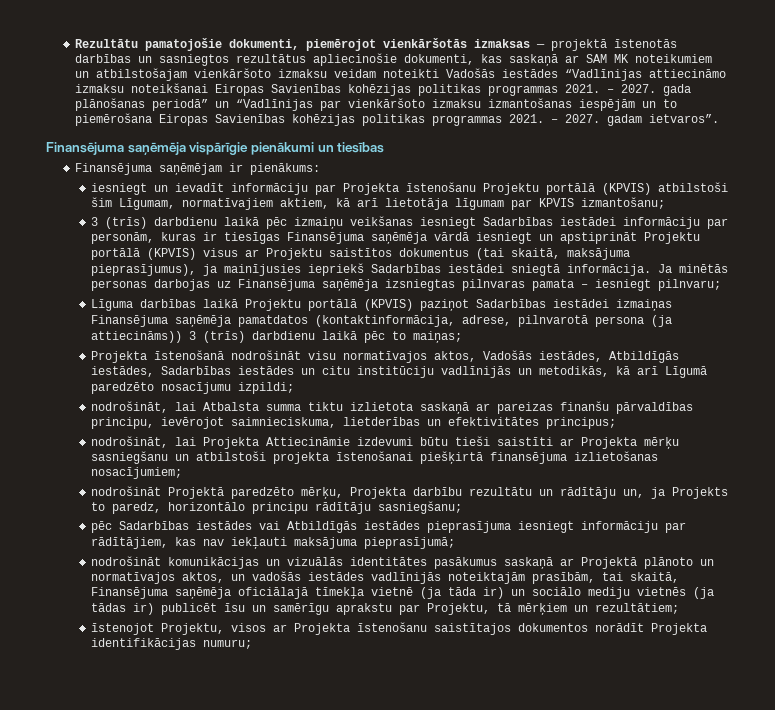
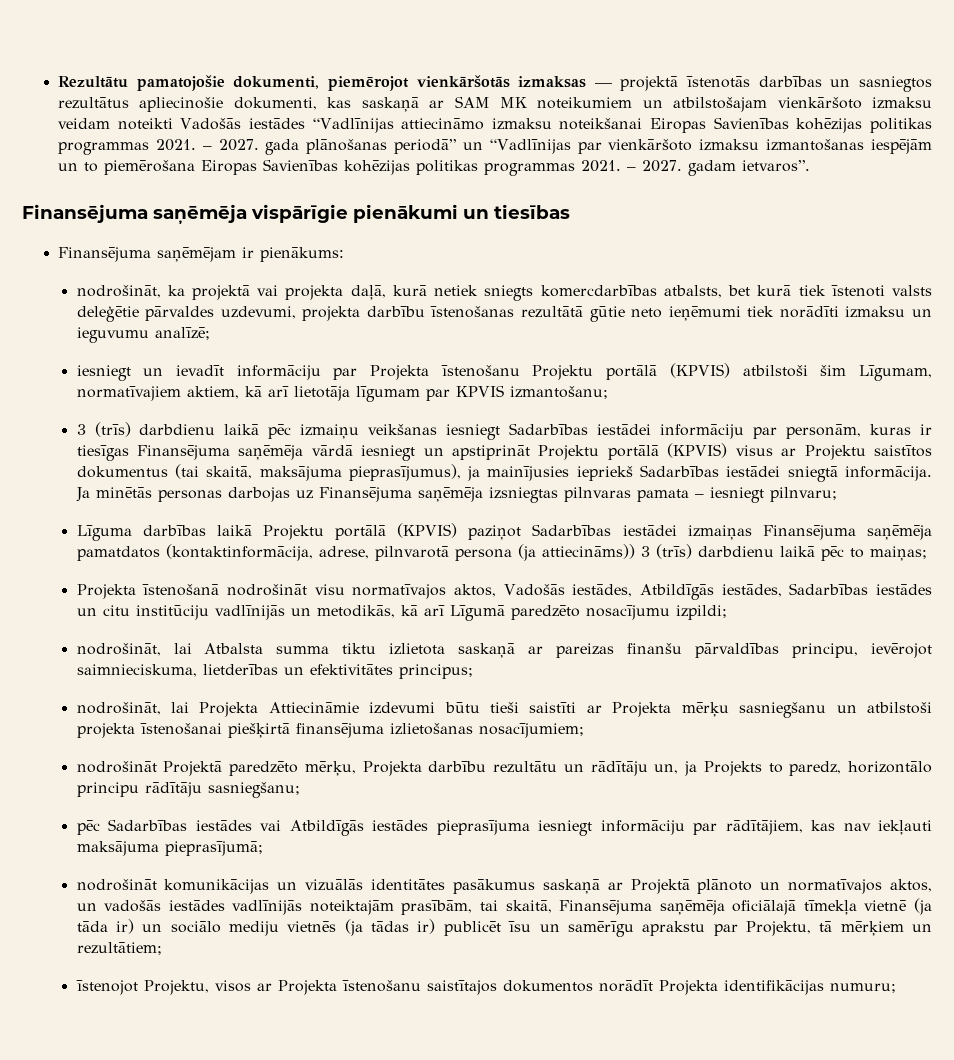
+ nodrošināt, ka projektā vai projekta daļā, kurā netiek sniegts komercdarbības atbalsts, bet kurā tiek īstenoti valsts deleģētie pārvaldes uzdevumi, projekta darbību īstenošanas rezultātā gūtie neto ieņēmumi tiek norādīti izmaksu un ieguvumu analīzē;

